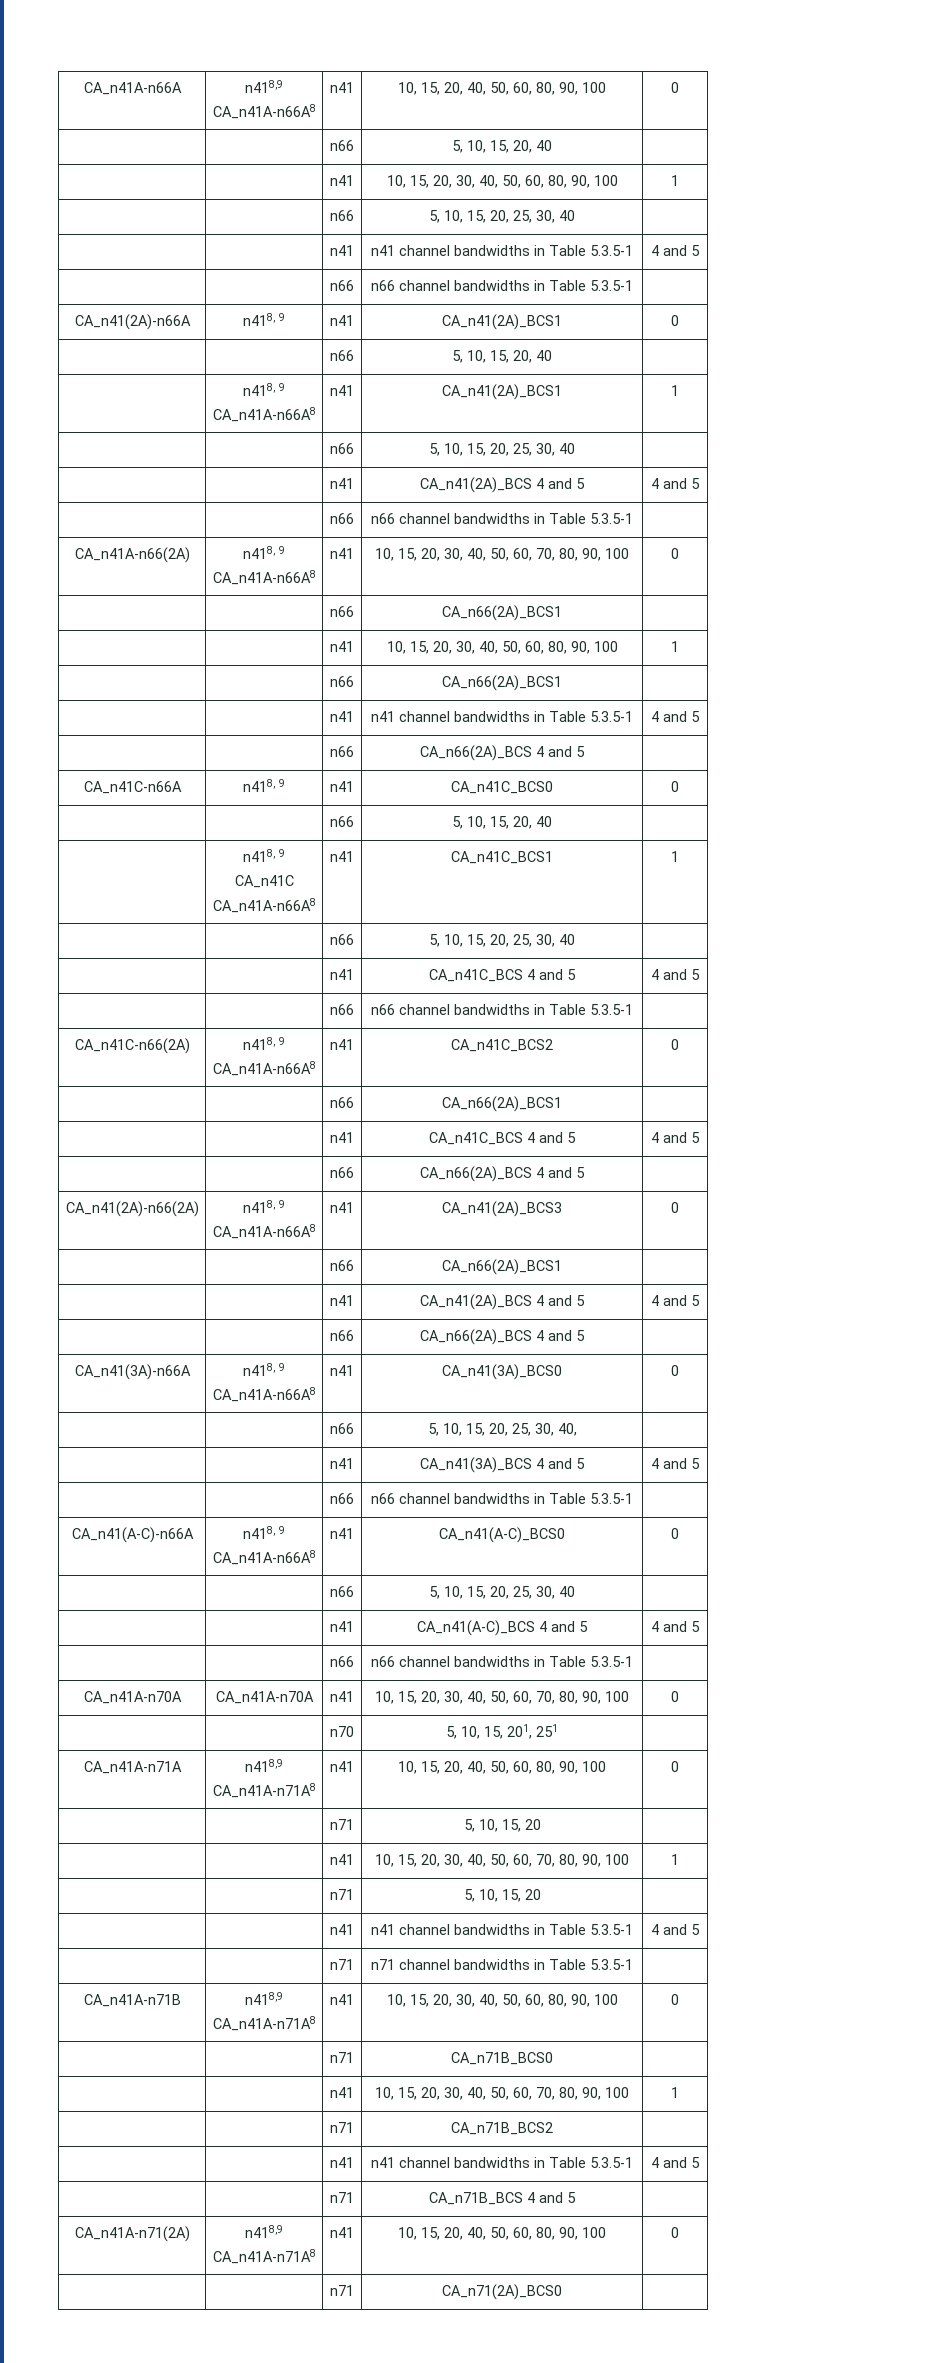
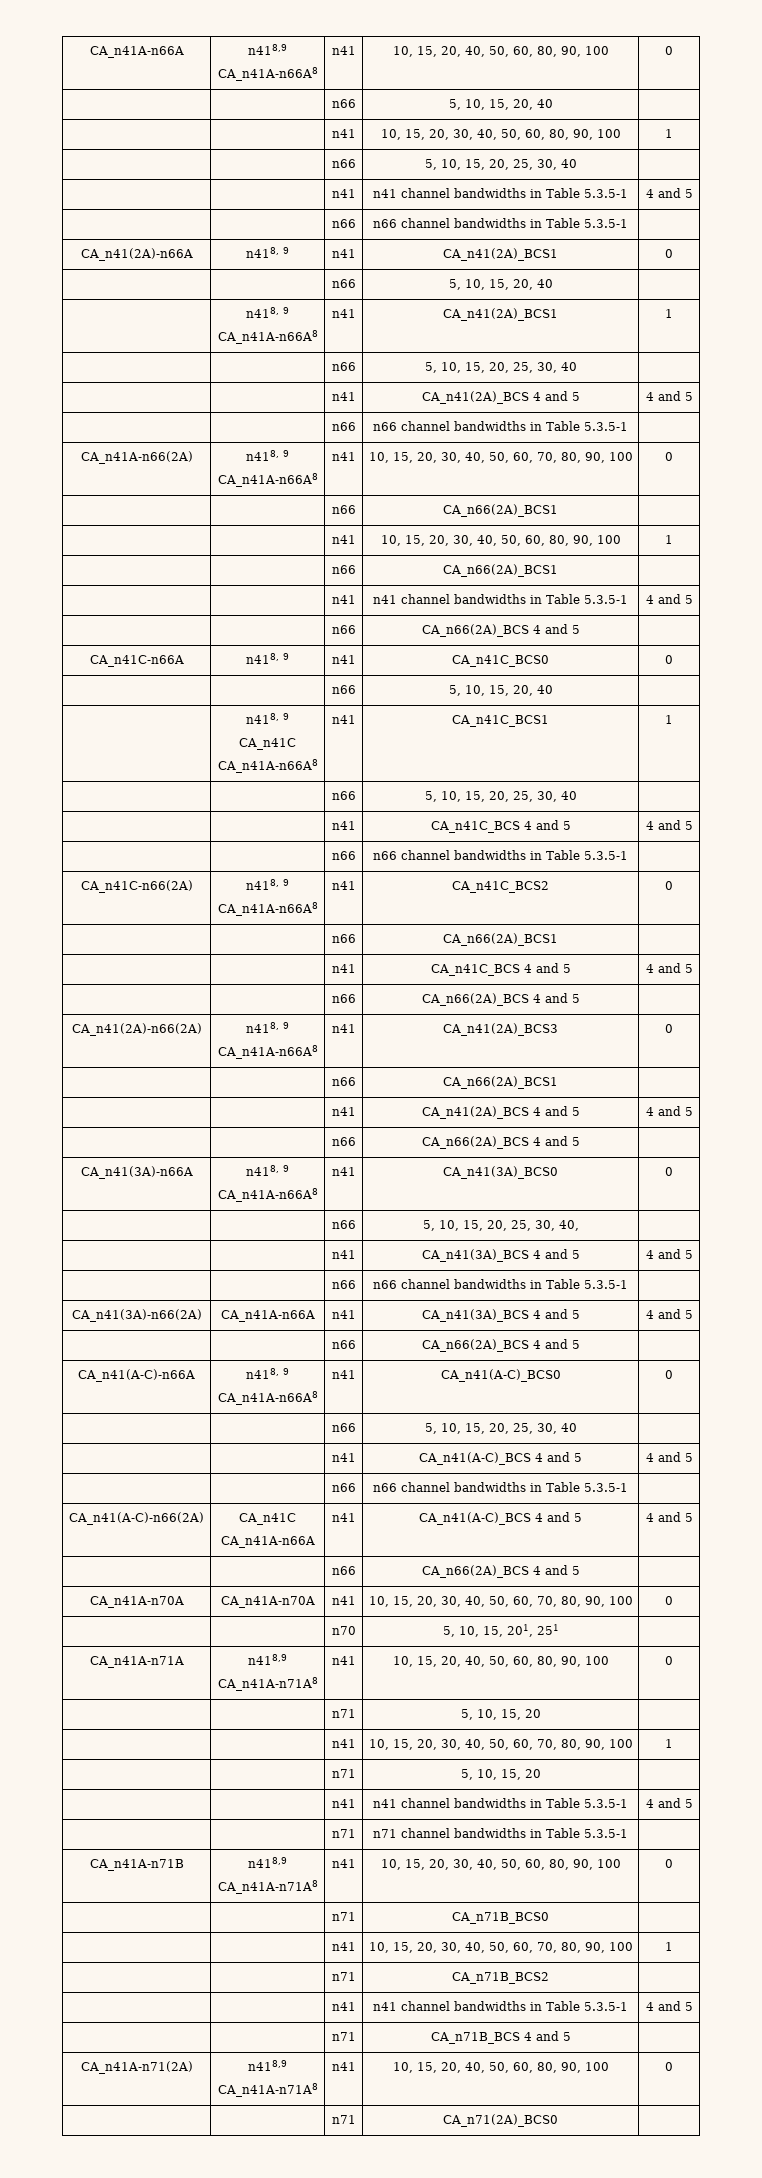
+ CA_n41(3A)-n66(2A) | CA_n41A-n66A | n41 | CA_n41(3A)_BCS 4 and 5 | 4 and 5
+ | | n66 | CA_n66(2A)_BCS 4 and 5 |
+ CA_n41(A-C)-n66(2A) | CA_n41C
+ CA_n41A-n66A | n41 | CA_n41(A-C)_BCS 4 and 5 | 4 and 5
+ | | n66 | CA_n66(2A)_BCS 4 and 5 |

